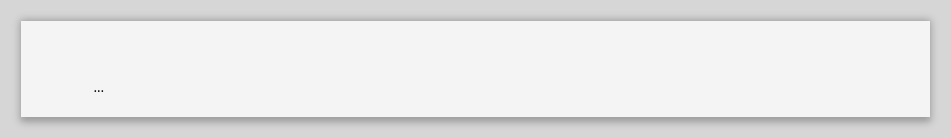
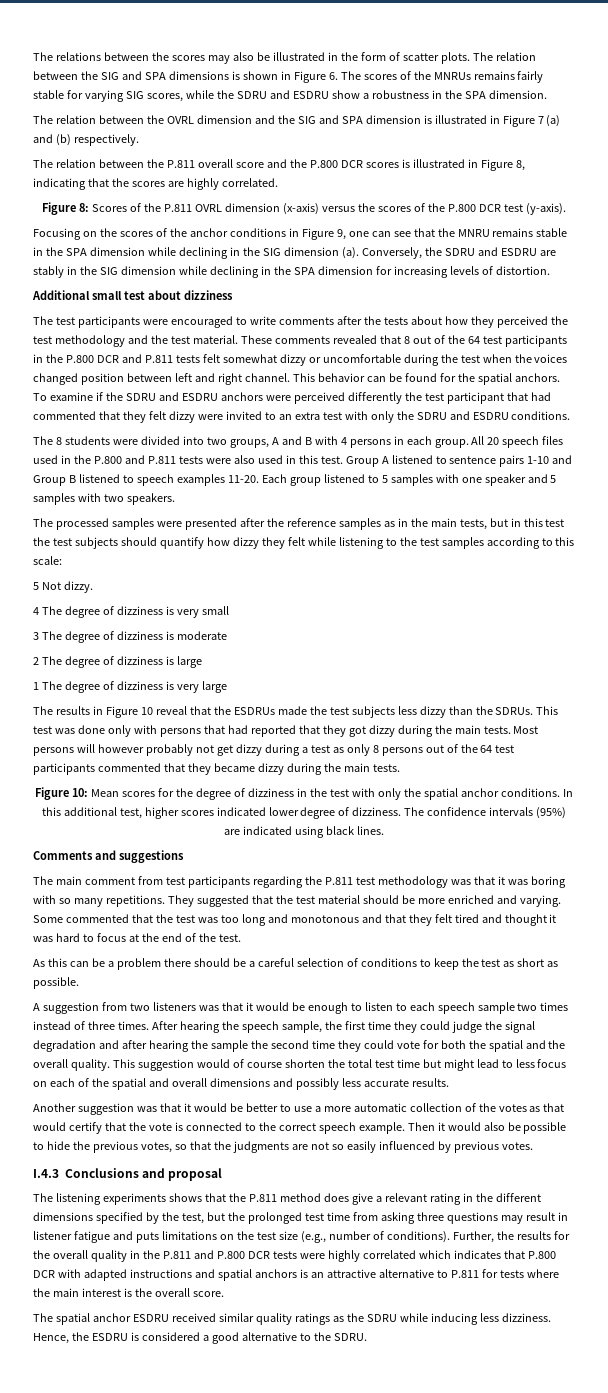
- …
+ The relations between the scores may also be illustrated in the form of scatter plots. The relation between the SIG and SPA dimensions is shown in Figure 6. The scores of the MNRUs remains fairly stable for varying SIG scores, while the SDRU and ESDRU show a robustness in the SPA dimension.
+ The relation between the OVRL dimension and the SIG and SPA dimension is illustrated in Figure 7 (a) and (b) respectively.
+ The relation between the P.811 overall score and the P.800 DCR scores is illustrated in Figure 8, indicating that the scores are highly correlated.
+ Figure 8: Scores of the P.811 OVRL dimension (x-axis) versus the scores of the P.800 DCR test (y-axis).
+ Focusing on the scores of the anchor conditions in Figure 9, one can see that the MNRU remains stable in the SPA dimension while declining in the SIG dimension (a). Conversely, the SDRU and ESDRU are stably in the SIG dimension while declining in the SPA dimension for increasing levels of distortion.
+ Additional small test about dizziness
+ The test participants were encouraged to write comments after the tests about how they perceived the test methodology and the test material. These comments revealed that 8 out of the 64 test participants in the P.800 DCR and P.811 tests felt somewhat dizzy or uncomfortable during the test when the voices changed position between left and right channel. This behavior can be found for the spatial anchors. To examine if the SDRU and ESDRU anchors were perceived differently the test participant that had commented that they felt dizzy were invited to an extra test with only the SDRU and ESDRU conditions.
+ The 8 students were divided into two groups, A and B with 4 persons in each group. All 20 speech files used in the P.800 and P.811 tests were also used in this test. Group A listened to sentence pairs 1-10 and Group B listened to speech examples 11-20. Each group listened to 5 samples with one speaker and 5 samples with two speakers.
+ The processed samples were presented after the reference samples as in the main tests, but in this test the test subjects should quantify how dizzy they felt while listening to the test samples according to this scale:
+ 5 Not dizzy.
+ 4 The degree of dizziness is very small
+ 3 The degree of dizziness is moderate
+ 2 The degree of dizziness is large
+ 1 The degree of dizziness is very large
+ The results in Figure 10 reveal that the ESDRUs made the test subjects less dizzy than the SDRUs. This test was done only with persons that had reported that they got dizzy during the main tests. Most persons will however probably not get dizzy during a test as only 8 persons out of the 64 test participants commented that they became dizzy during the main tests.
+ Figure 10: Mean scores for the degree of dizziness in the test with only the spatial anchor conditions. In this additional test, higher scores indicated lower degree of dizziness. The confidence intervals (95%) are indicated using black lines.
+ Comments and suggestions
+ The main comment from test participants regarding the P.811 test methodology was that it was boring with so many repetitions. They suggested that the test material should be more enriched and varying. Some commented that the test was too long and monotonous and that they felt tired and thought it was hard to focus at the end of the test.
+ As this can be a problem there should be a careful selection of conditions to keep the test as short as possible.
+ A suggestion from two listeners was that it would be enough to listen to each speech sample two times instead of three times. After hearing the speech sample, the first time they could judge the signal degradation and after hearing the sample the second time they could vote for both the spatial and the overall quality. This suggestion would of course shorten the total test time but might lead to less focus on each of the spatial and overall dimensions and possibly less accurate results.
+ Another suggestion was that it would be better to use a more automatic collection of the votes as that would certify that the vote is connected to the correct speech example. Then it would also be possible to hide the previous votes, so that the judgments are not so easily influenced by previous votes.
+ I.4.3 Conclusions and proposal
+ The listening experiments shows that the P.811 method does give a relevant rating in the different dimensions specified by the test, but the prolonged test time from asking three questions may result in listener fatigue and puts limitations on the test size (e.g., number of conditions). Further, the results for the overall quality in the P.811 and P.800 DCR tests were highly correlated which indicates that P.800 DCR with adapted instructions and spatial anchors is an attractive alternative to P.811 for tests where the main interest is the overall score.
+ The spatial anchor ESDRU received similar quality ratings as the SDRU while inducing less dizziness. Hence, the ESDRU is considered a good alternative to the SDRU.

